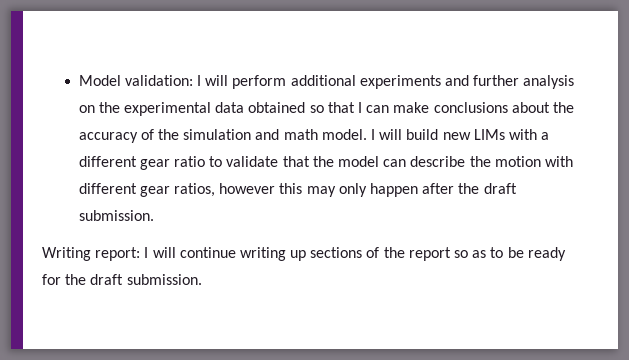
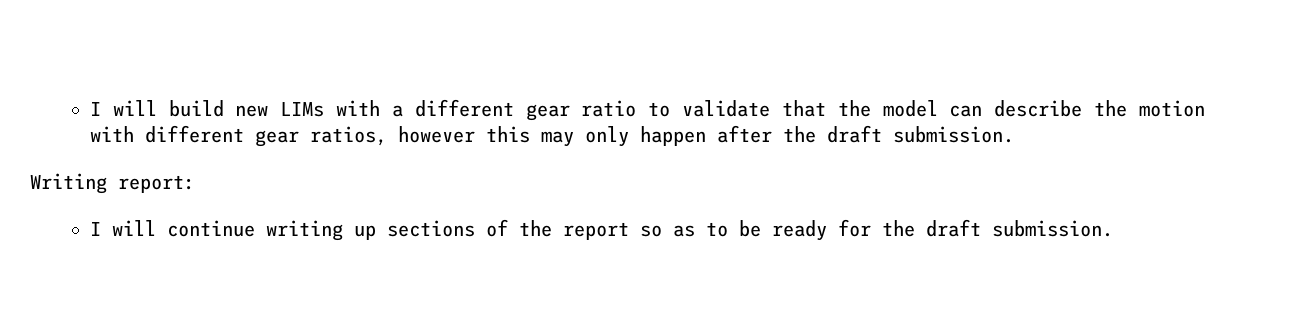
- Model validation: I will perform additional experiments and further analysis on the experimental data obtained so that I can make conclusions about the accuracy of the simulation and math model.
- Writing report: I will continue writing up sections of the report so as to be ready for the draft submission.
+ Writing report:
+ I will continue writing up sections of the report so as to be ready for the draft submission.

